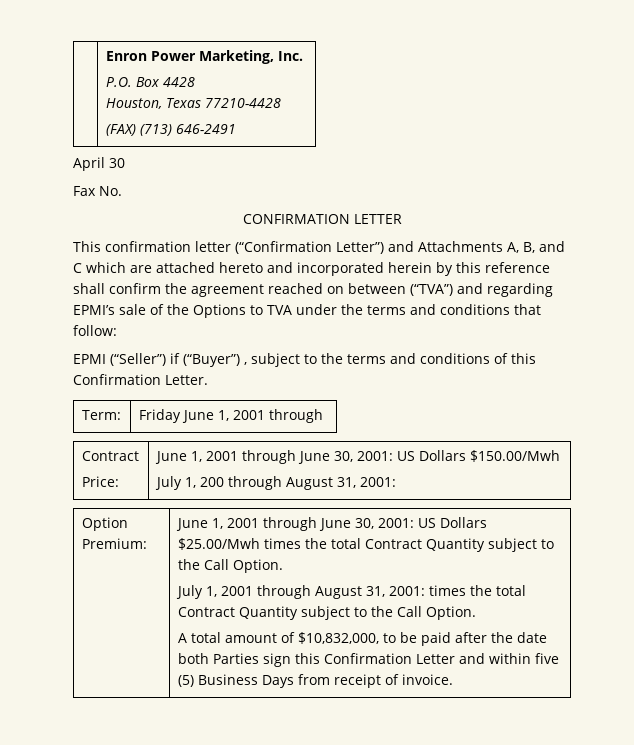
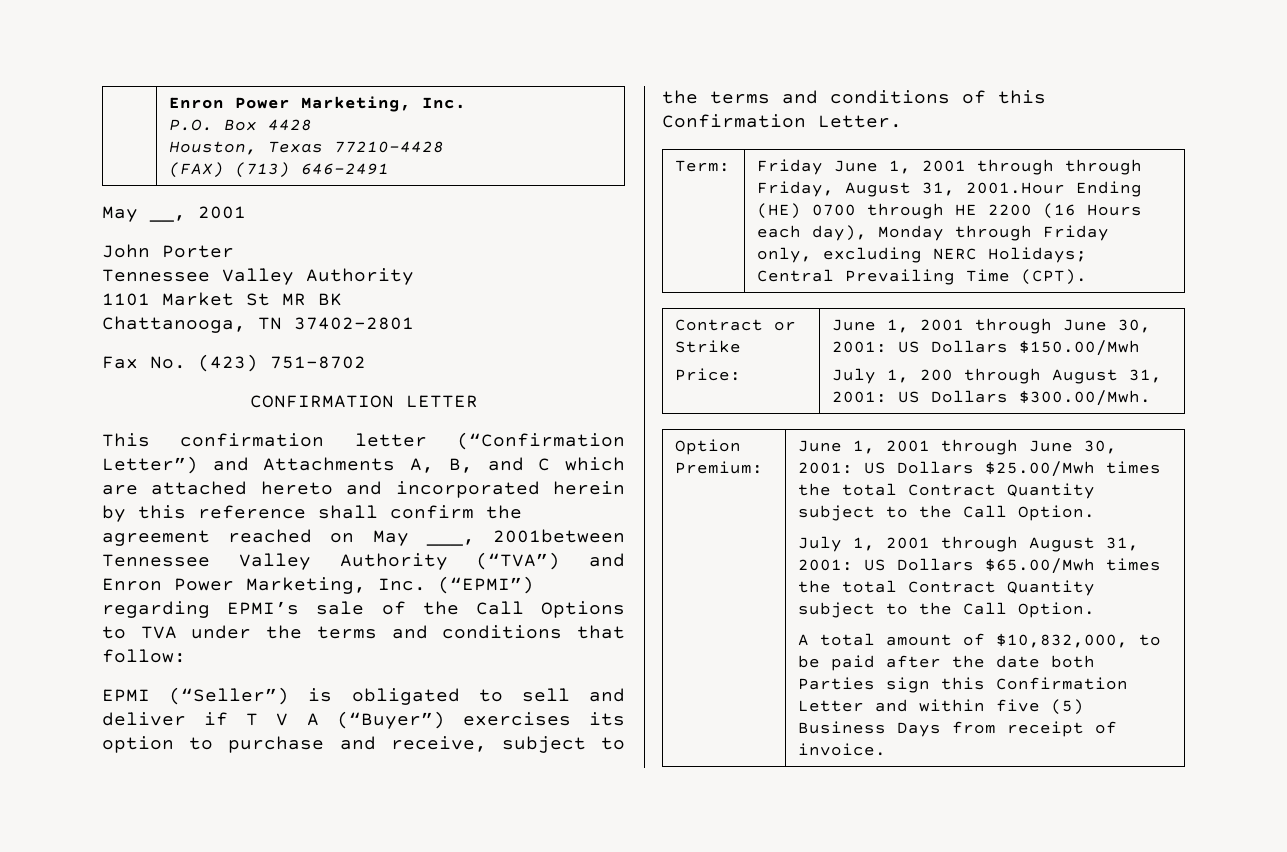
- April 30
+ May __, 2001
+ John Porter
+ Tennessee Valley Authority
+ 1101 Market St MR BK
+ Chattanooga, TN 37402-2801
- Fax No.
+ Fax No. (423) 751-8702
- This confirmation letter (“Confirmation Letter”) and Attachments A, B, and C which are attached hereto and incorporated herein by this reference shall confirm the agreement reached on between (“TVA”) and regarding EPMI’s sale of the Options to TVA under the terms and conditions that follow:
+ This confirmation letter (“Confirmation Letter”) and Attachments A, B, and C which are attached hereto and incorporated herein by this reference shall confirm the agreement reached on May ___, 2001between Tennessee Valley Authority (“TVA”) and Enron Power Marketing, Inc. (“EPMI”) regarding EPMI’s sale of the Call Options to TVA under the terms and conditions that follow:
- EPMI (“Seller”) if (“Buyer”) , subject to the terms and conditions of this Confirmation Letter.
+ EPMI (“Seller”) is obligated to sell and deliver if T V A (“Buyer”) exercises its option to purchase and receive, subject to the terms and conditions of this Confirmation Letter.
- Term: | Friday June 1, 2001 through
- Contract
+ Term: | Friday June 1, 2001 through through Friday, August 31, 2001.Hour Ending (HE) 0700 through HE 2200 (16 Hours each day), Monday through Friday only, excluding NERC Holidays; Central Prevailing Time (CPT).
+ Contract or Strike
  Price: | June 1, 2001 through June 30, 2001: US Dollars $150.00/Mwh
- July 1, 200 through August 31, 2001:
+ July 1, 200 through August 31, 2001: US Dollars $300.00/Mwh.
- July 1, 2001 through August 31, 2001: times the total Contract Quantity subject to the Call Option.
+ July 1, 2001 through August 31, 2001: US Dollars $65.00/Mwh times the total Contract Quantity subject to the Call Option.

